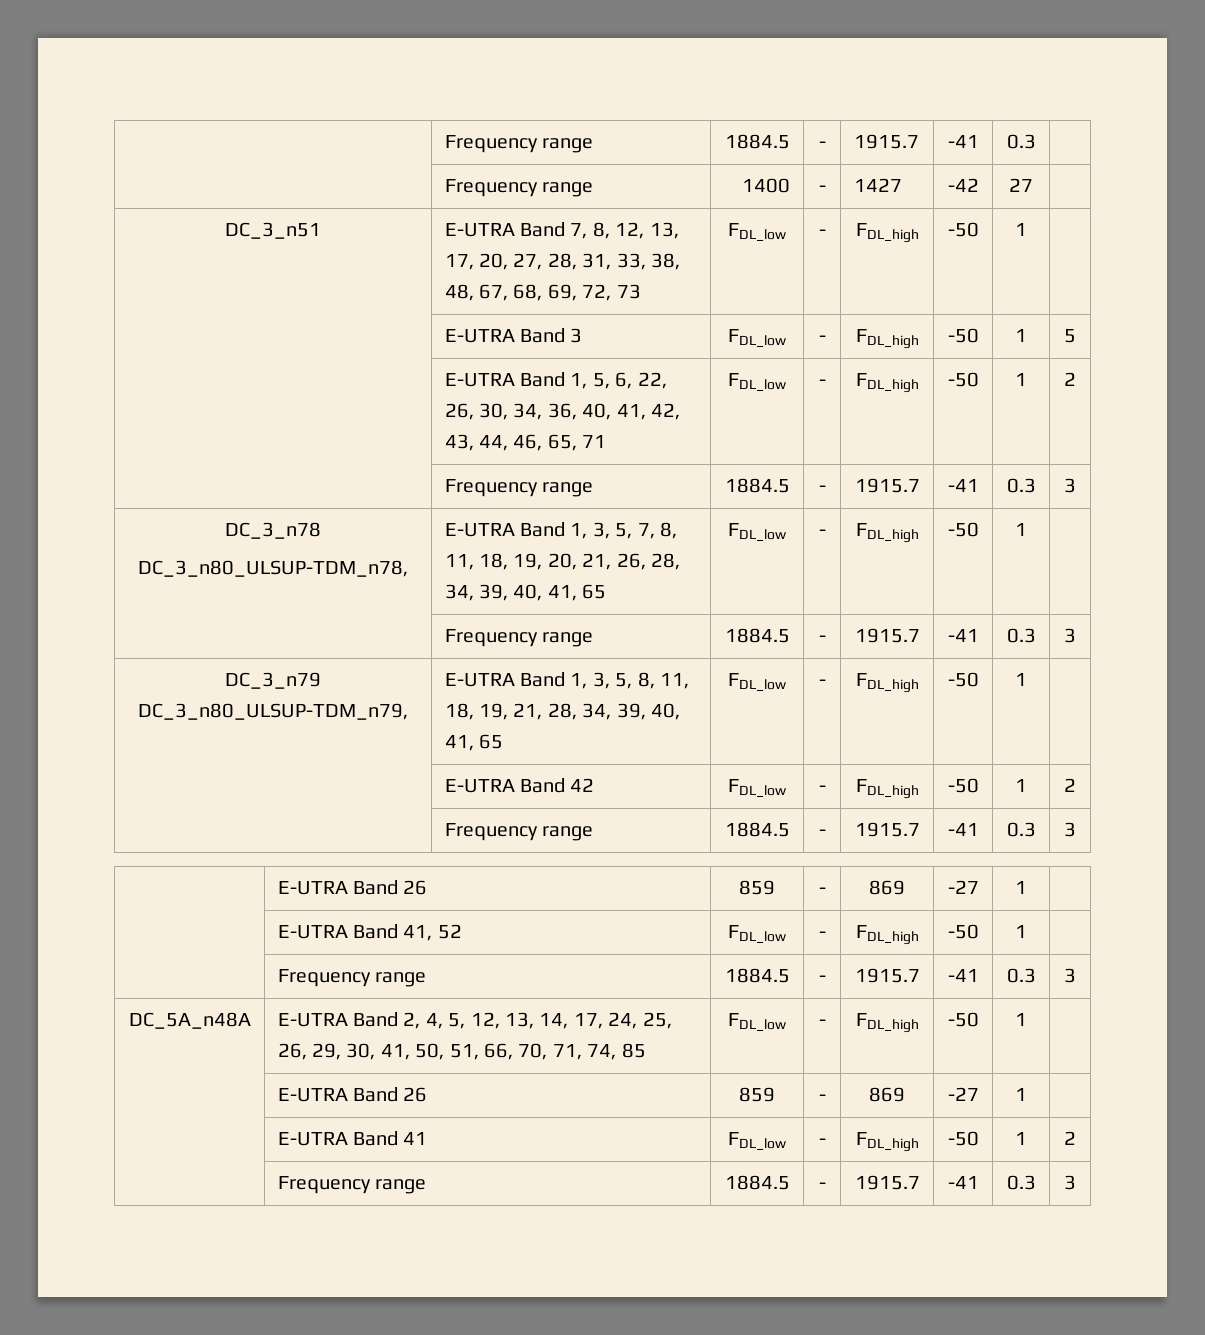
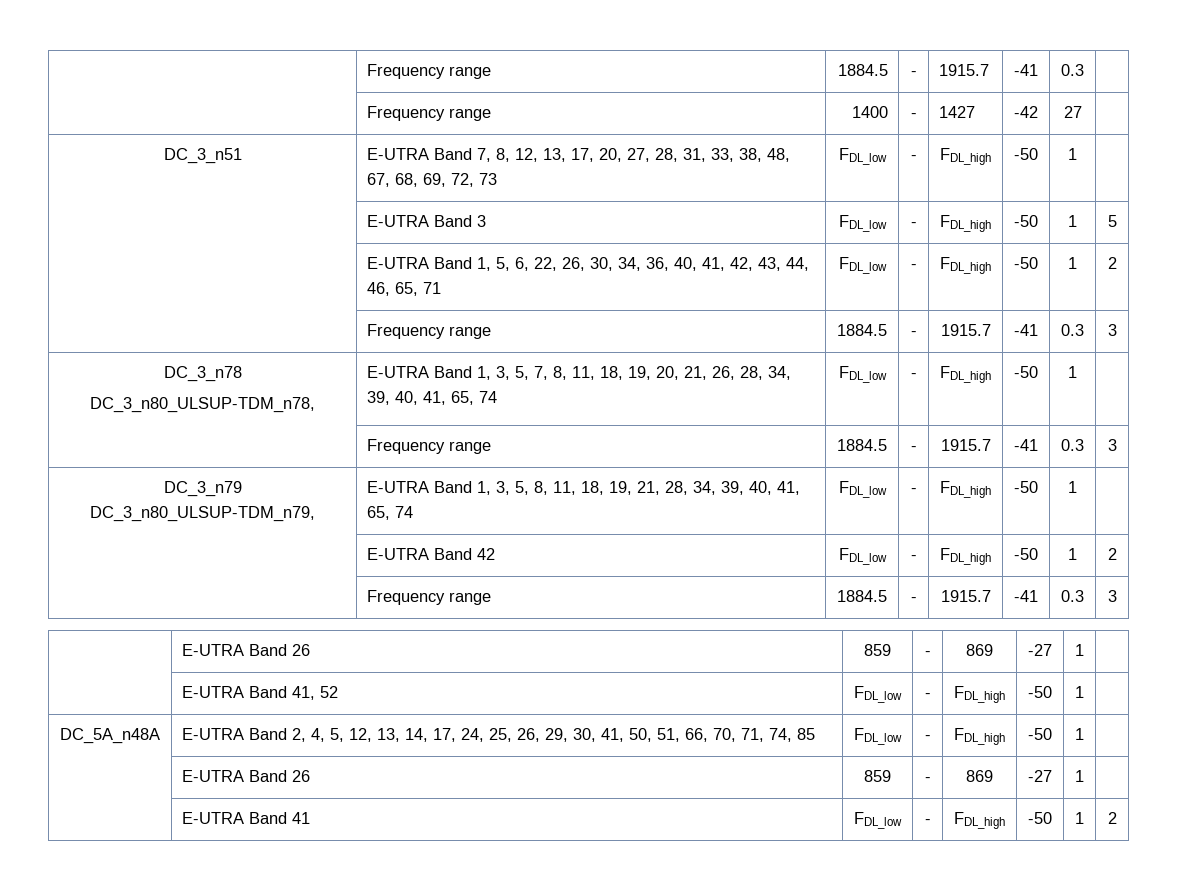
  DC_3_n78
- DC_3_n80_ULSUP-TDM_n78, | E-UTRA Band 1, 3, 5, 7, 8, 11, 18, 19, 20, 21, 26, 28, 34, 39, 40, 41, 65 | FDL_low | - | FDL_high | -50 | 1 |
+ DC_3_n80_ULSUP-TDM_n78, | E-UTRA Band 1, 3, 5, 7, 8, 11, 18, 19, 20, 21, 26, 28, 34, 39, 40, 41, 65, 74 | FDL_low | - | FDL_high | -50 | 1 |
- DC_3_n79 DC_3_n80_ULSUP-TDM_n79, | E-UTRA Band 1, 3, 5, 8, 11, 18, 19, 21, 28, 34, 39, 40, 41, 65 | FDL_low | - | FDL_high | -50 | 1 |
+ DC_3_n79 DC_3_n80_ULSUP-TDM_n79, | E-UTRA Band 1, 3, 5, 8, 11, 18, 19, 21, 28, 34, 39, 40, 41, 65, 74 | FDL_low | - | FDL_high | -50 | 1 |
  | E-UTRA Band 41, 52 | FDL_low | - | FDL_high | -50 | 1 |
- | Frequency range | 1884.5 | - | 1915.7 | -41 | 0.3 | 3
  | E-UTRA Band 41 | FDL_low | - | FDL_high | -50 | 1 | 2
- | Frequency range | 1884.5 | - | 1915.7 | -41 | 0.3 | 3

